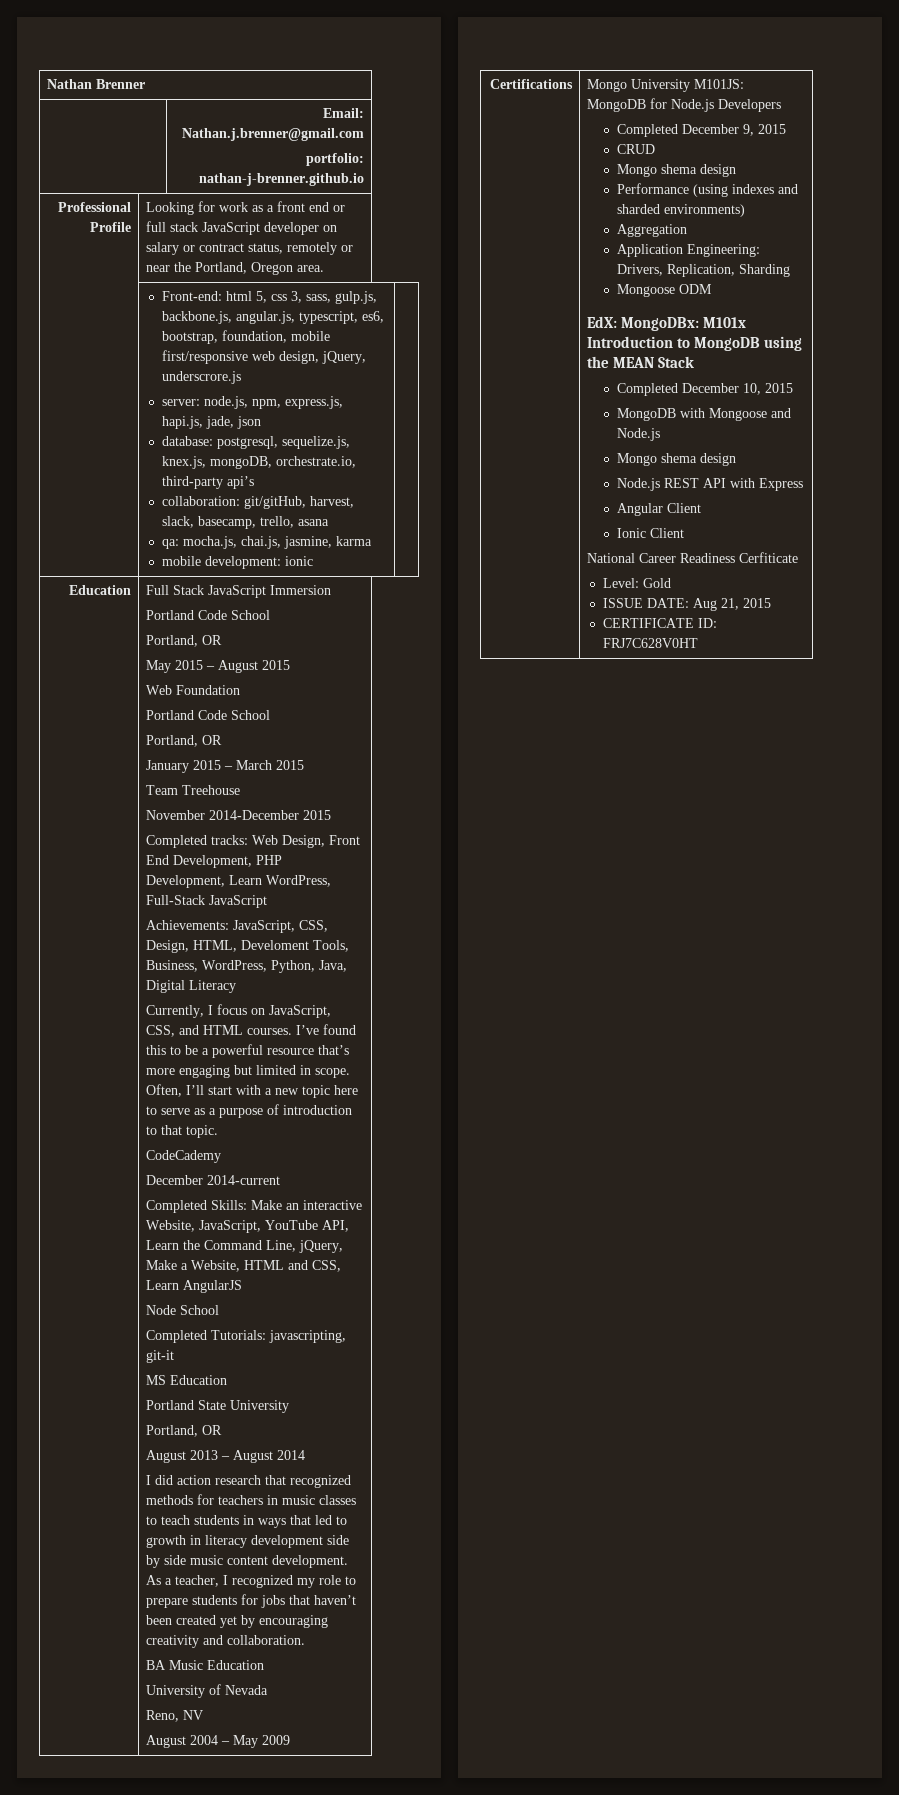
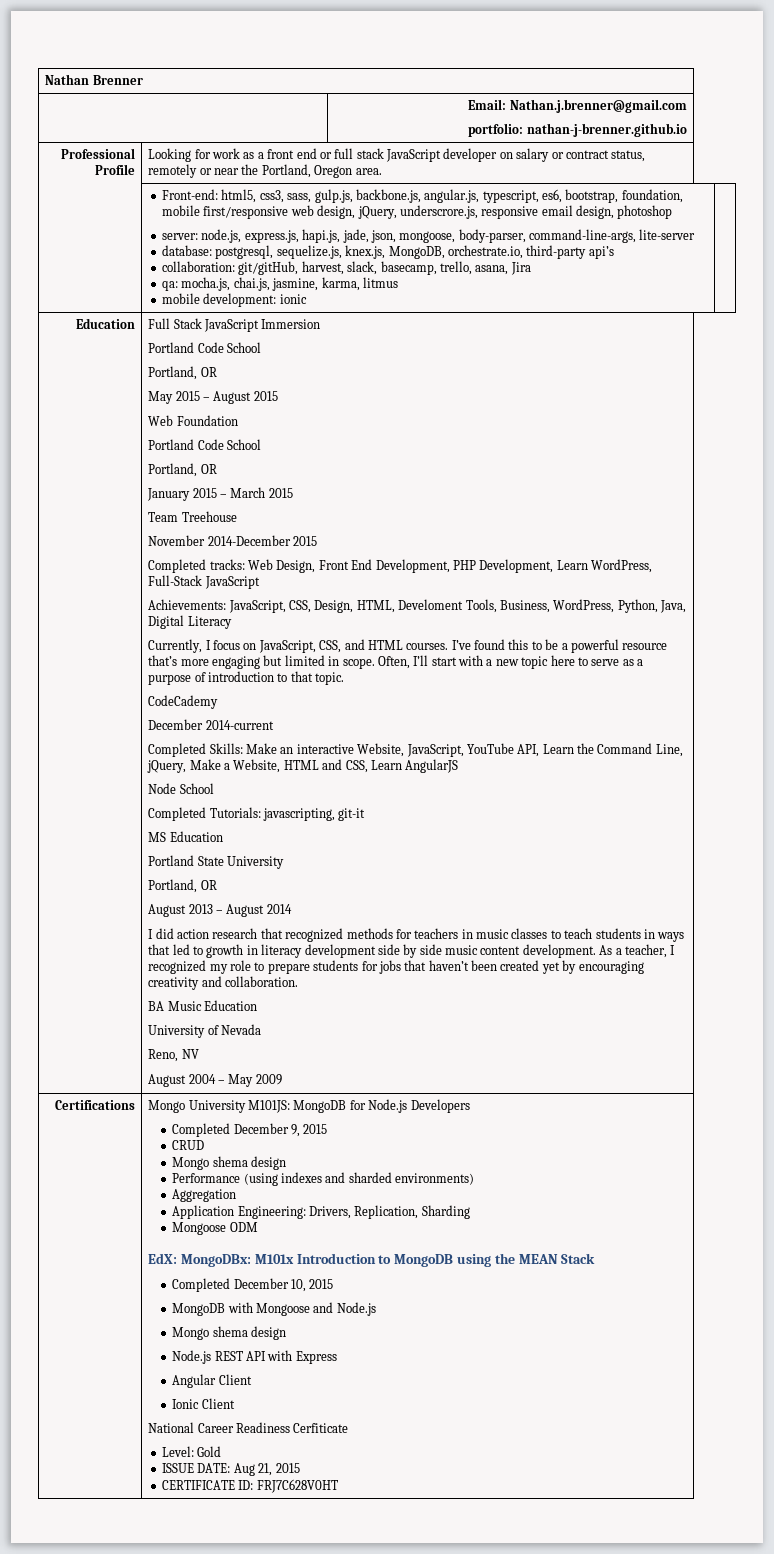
- Front-end: html 5, css 3, sass, gulp.js, backbone.js, angular.js, typescript, es6, bootstrap, foundation, mobile first/responsive web design, jQuery, underscrore.js
+ Front-end: html5, css3, sass, gulp.js, backbone.js, angular.js, typescript, es6, bootstrap, foundation, mobile first/responsive web design, jQuery, underscrore.js, responsive email design, photoshop
- server: node.js, npm, express.js, hapi.js, jade, json
+ server: node.js, express.js, hapi.js, jade, json, mongoose, body-parser, command-line-args, lite-server
- database: postgresql, sequelize.js, knex.js, mongoDB, orchestrate.io, third-party api’s
+ database: postgresql, sequelize.js, knex.js, MongoDB, orchestrate.io, third-party api’s
- collaboration: git/gitHub, harvest, slack, basecamp, trello, asana
+ collaboration: git/gitHub, harvest, slack, basecamp, trello, asana, Jira
- qa: mocha.js, chai.js, jasmine, karma
+ qa: mocha.js, chai.js, jasmine, karma, litmus

